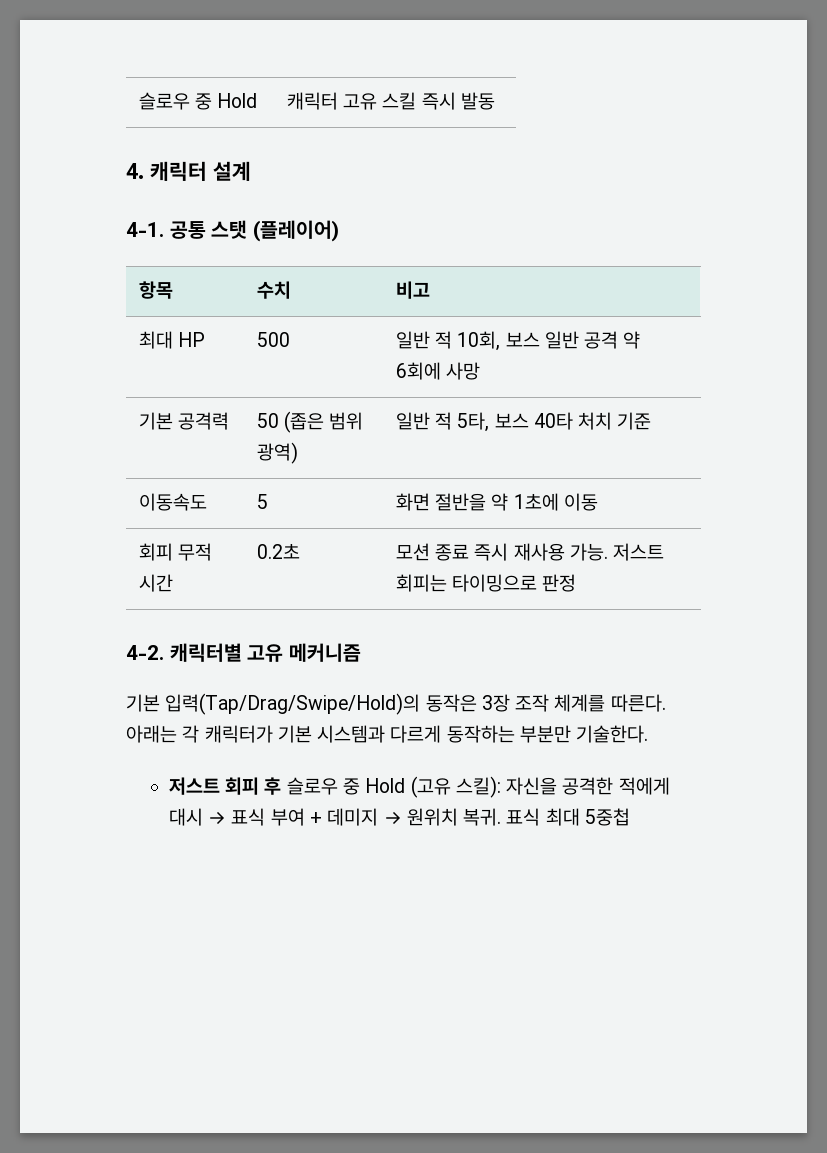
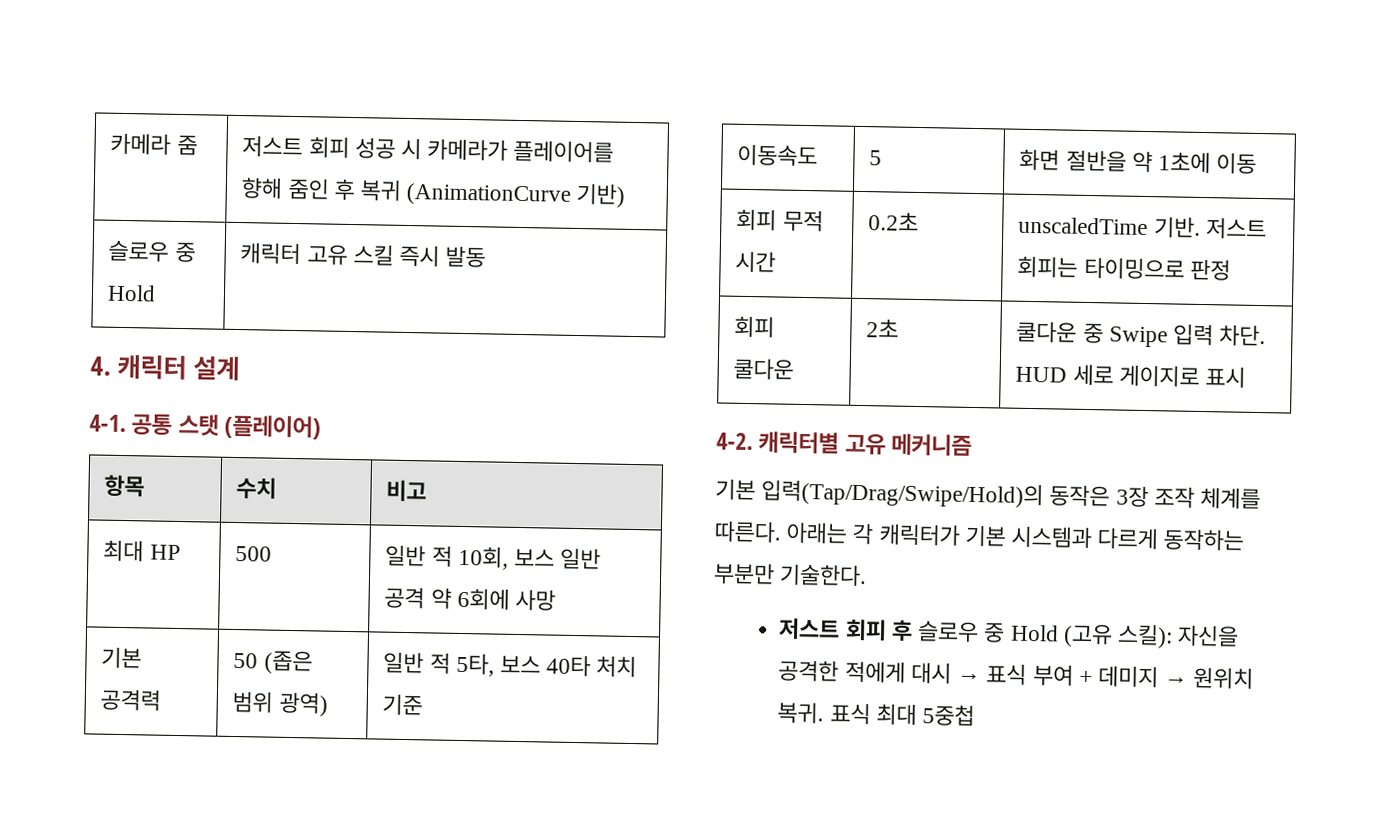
+ 카메라 줌 | 저스트 회피 성공 시 카메라가 플레이어를 향해 줌인 후 복귀 (AnimationCurve 기반)
- 회피 무적 시간 | 0.2초 | 모션 종료 즉시 재사용 가능. 저스트 회피는 타이밍으로 판정
+ 회피 무적 시간 | 0.2초 | unscaledTime 기반. 저스트 회피는 타이밍으로 판정
+ 회피 쿨다운 | 2초 | 쿨다운 중 Swipe 입력 차단. HUD 세로 게이지로 표시

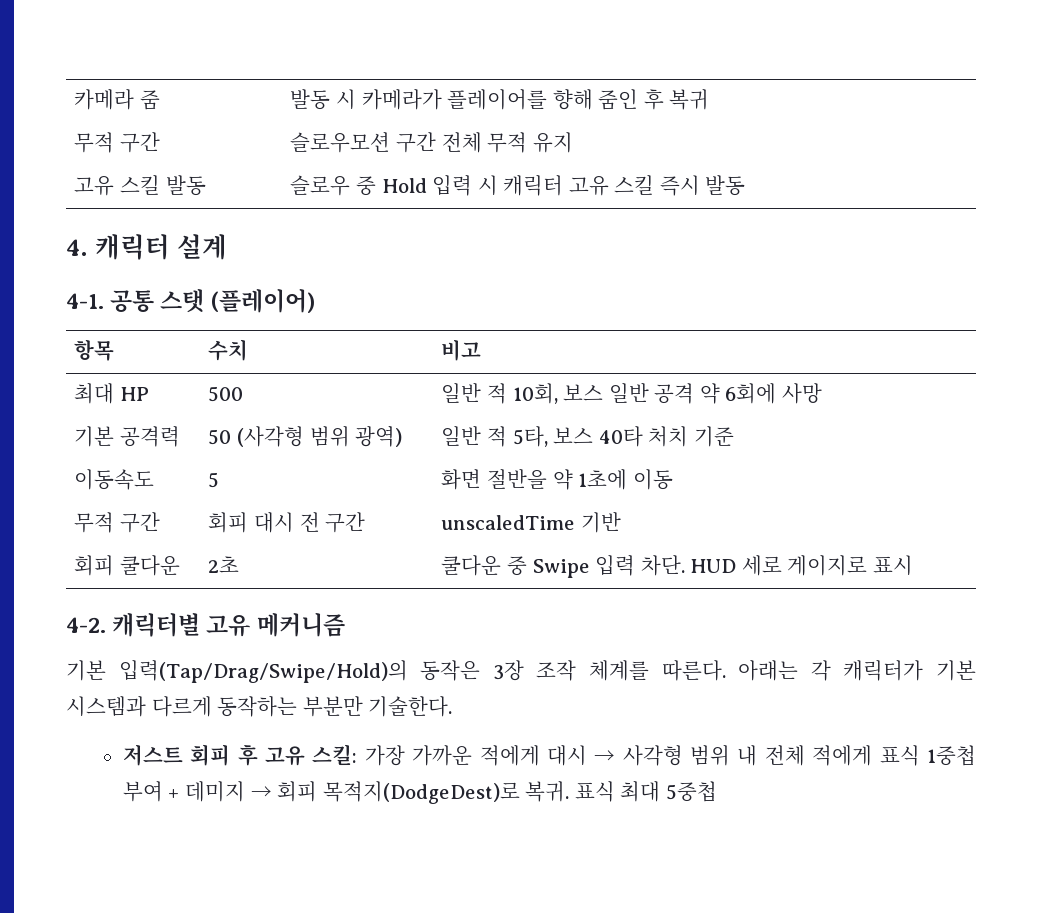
- 카메라 줌 | 저스트 회피 성공 시 카메라가 플레이어를 향해 줌인 후 복귀 (AnimationCurve 기반)
- 슬로우 중 Hold | 캐릭터 고유 스킬 즉시 발동
+ 카메라 줌 | 발동 시 카메라가 플레이어를 향해 줌인 후 복귀
+ 무적 구간 | 슬로우모션 구간 전체 무적 유지
+ 고유 스킬 발동 | 슬로우 중 Hold 입력 시 캐릭터 고유 스킬 즉시 발동
- 기본 공격력 | 50 (좁은 범위 광역) | 일반 적 5타, 보스 40타 처치 기준
+ 기본 공격력 | 50 (사각형 범위 광역) | 일반 적 5타, 보스 40타 처치 기준
- 회피 무적 시간 | 0.2초 | unscaledTime 기반. 저스트 회피는 타이밍으로 판정
+ 무적 구간 | 회피 대시 전 구간 | unscaledTime 기반
- 저스트 회피 후 슬로우 중 Hold (고유 스킬): 자신을 공격한 적에게 대시 → 표식 부여 + 데미지 → 원위치 복귀.
+ 저스트 회피 후 고유 스킬: 가장 가까운 적에게 대시 → 사각형 범위 내 전체 적에게 표식 1중첩 부여 + 데미지 → 회피 목적지(DodgeDest)로 복귀.

